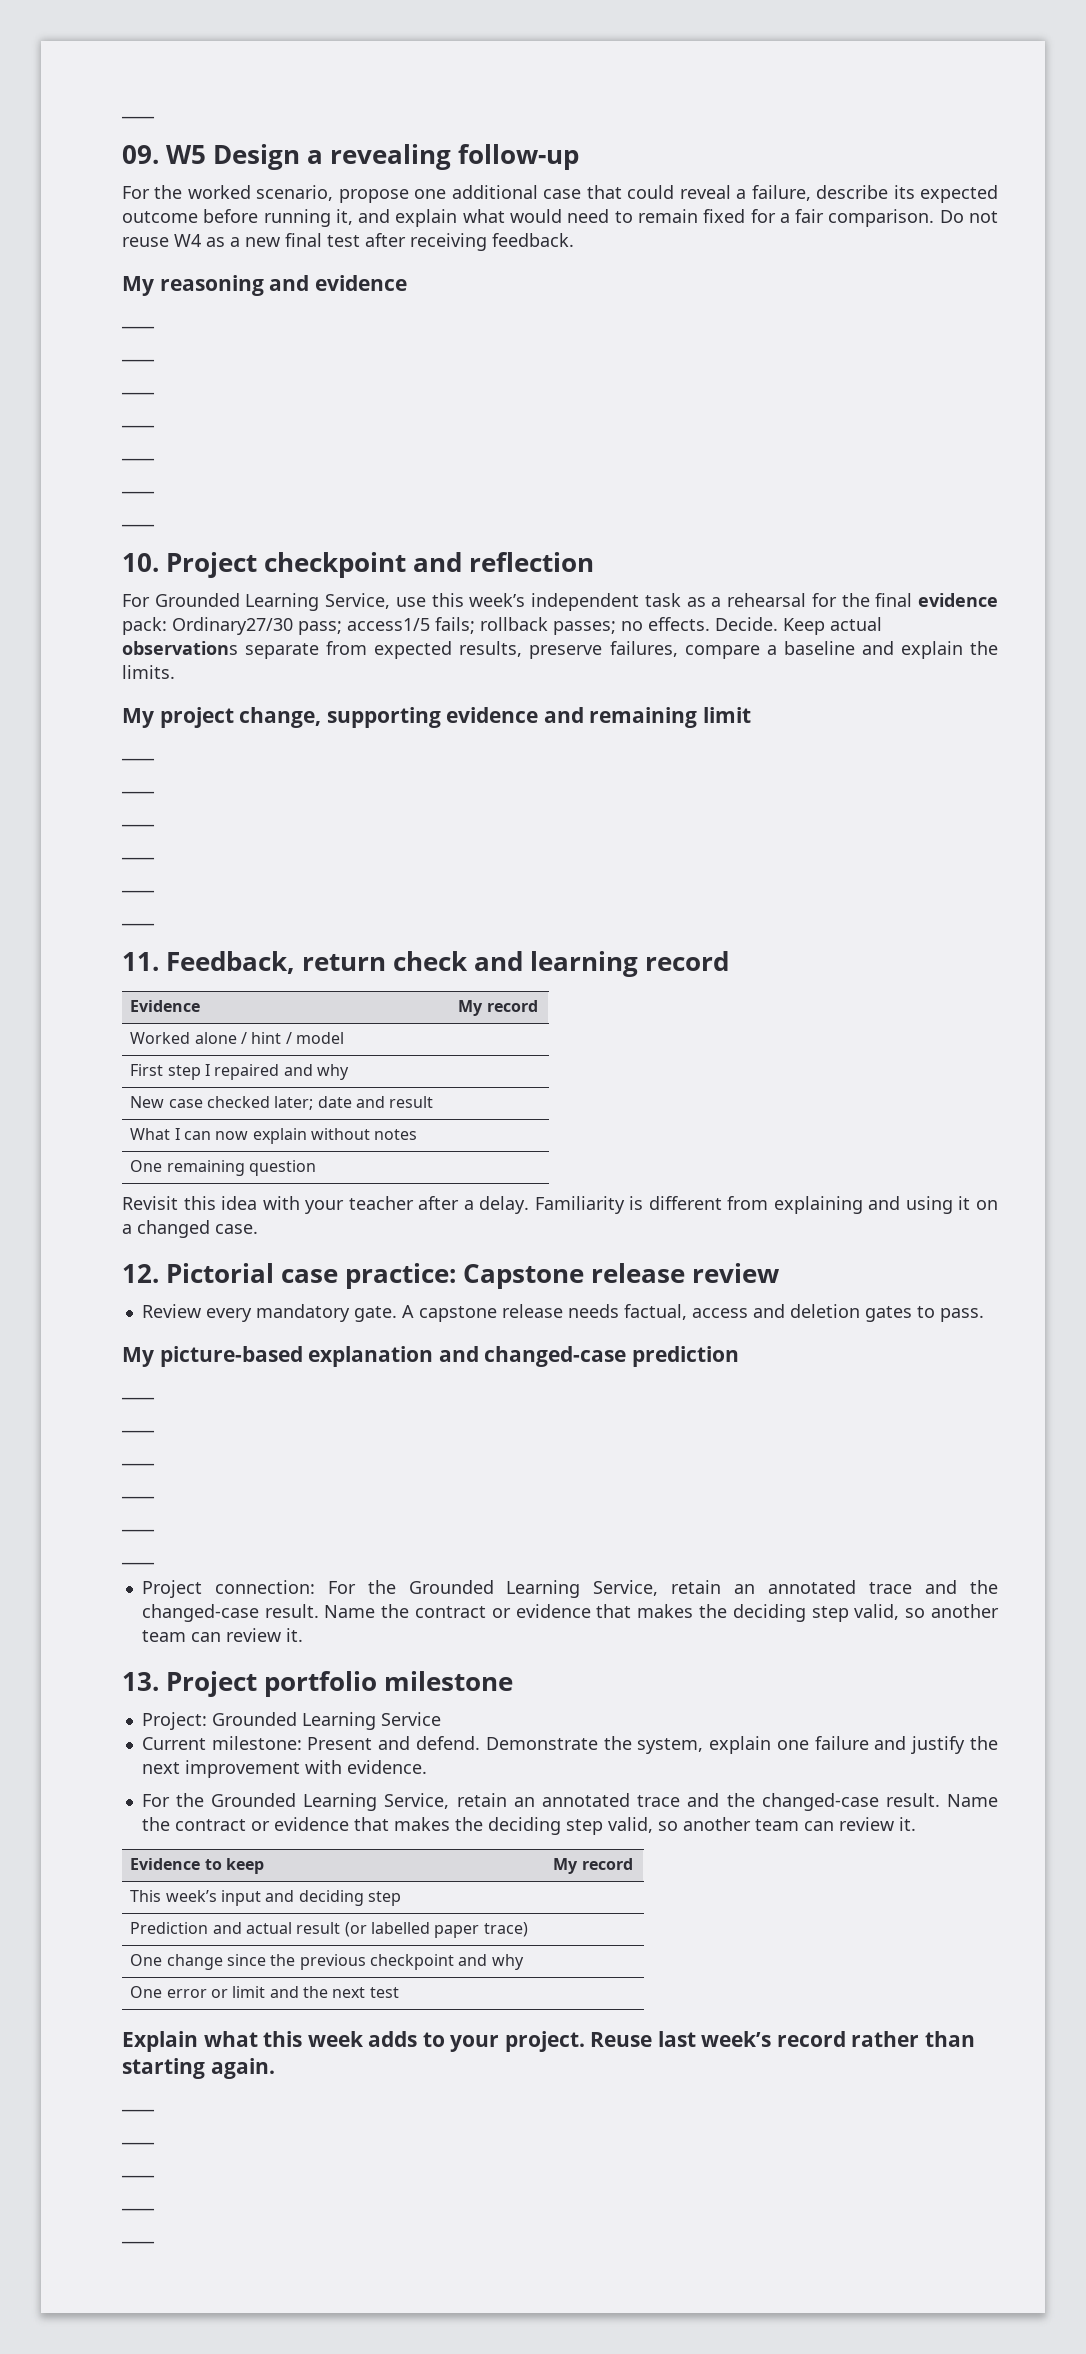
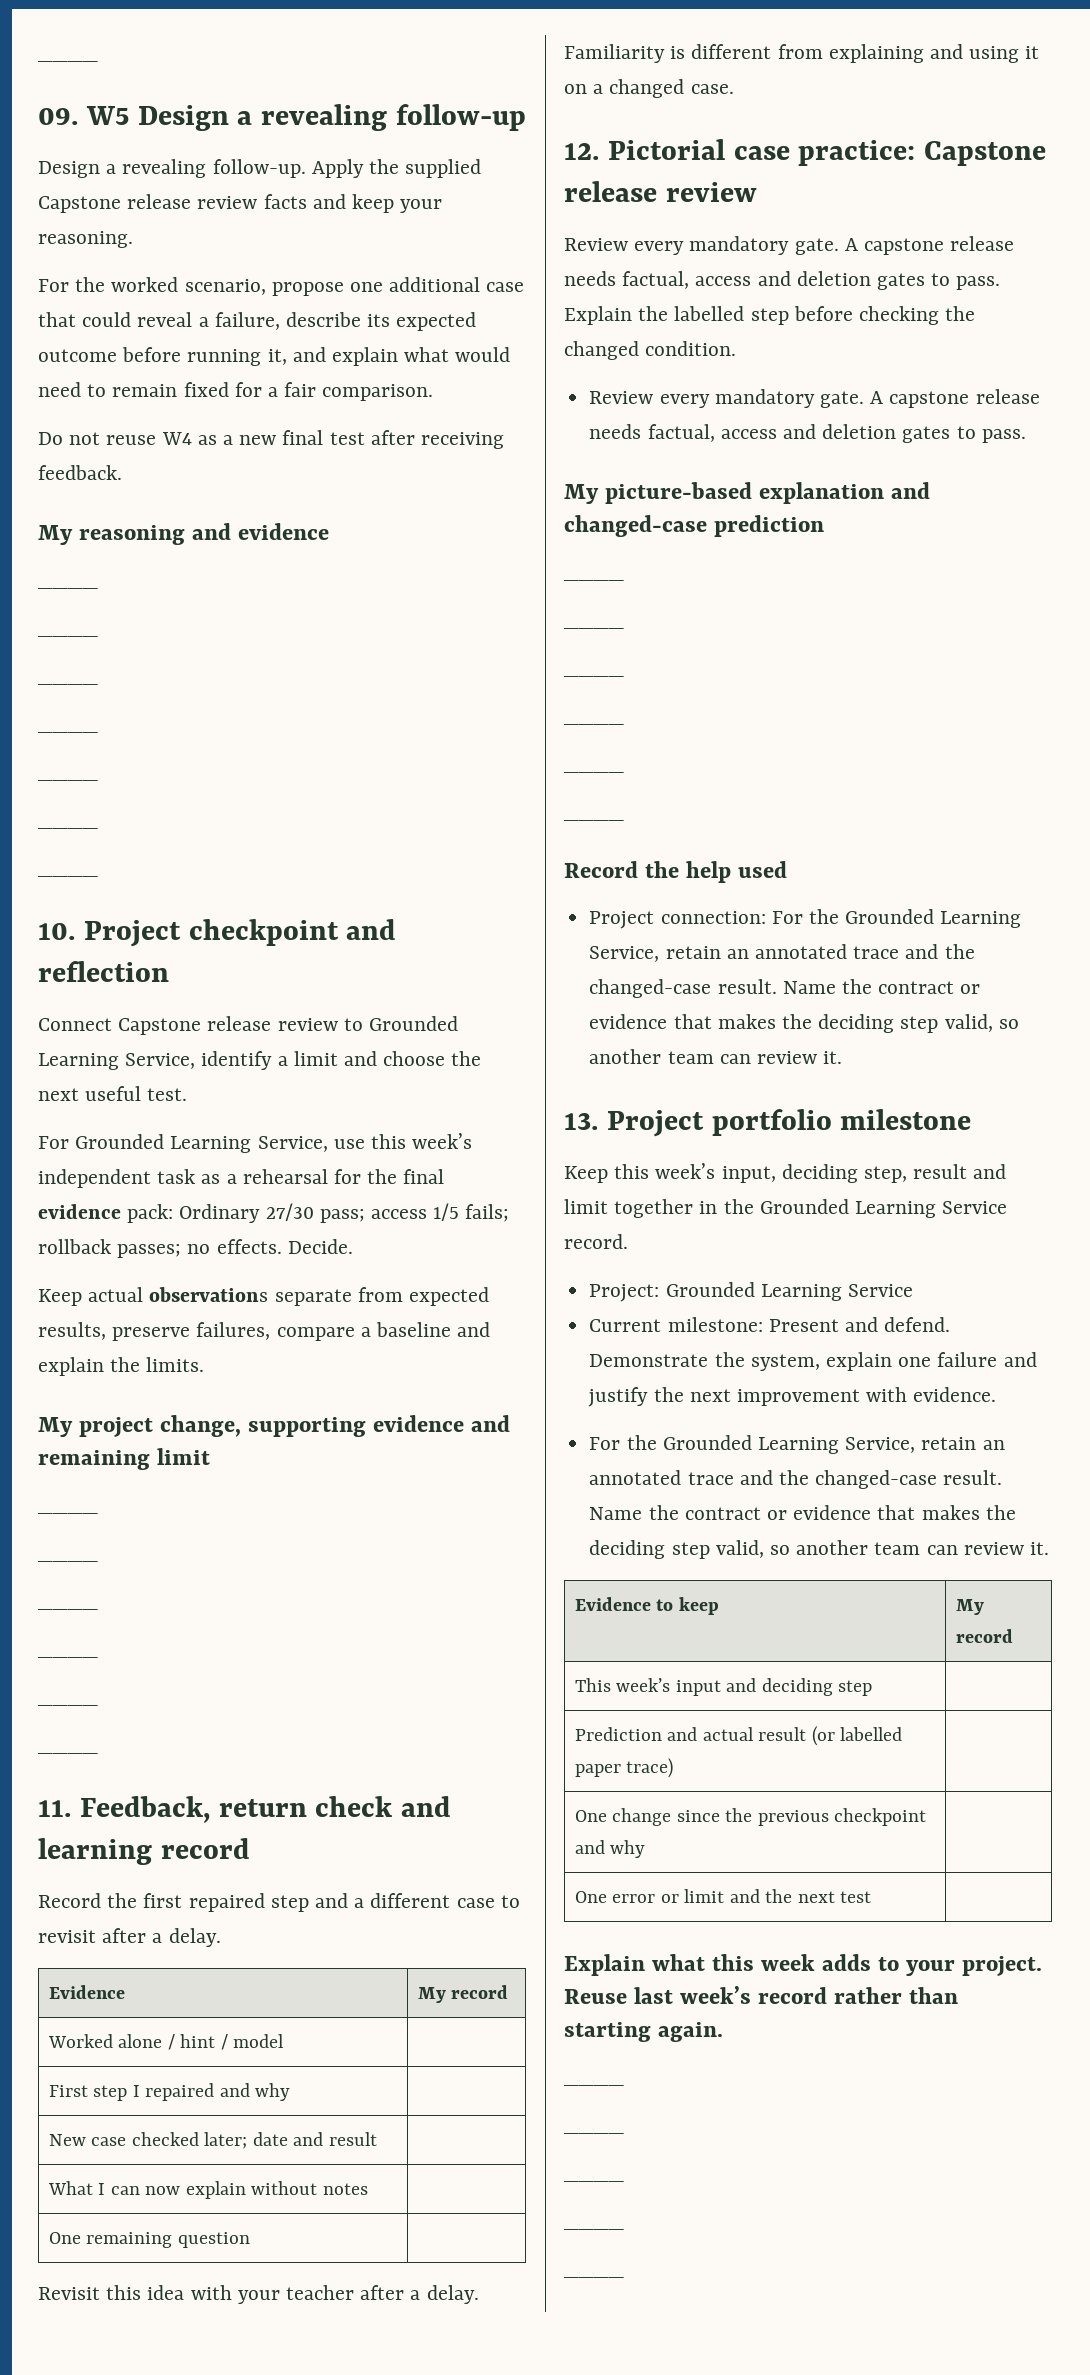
+ Design a revealing follow-up. Apply the supplied Capstone release review facts and keep your reasoning.
- For the worked scenario, propose one additional case that could reveal a failure, describe its expected outcome before running it, and explain what would need to remain fixed for a fair comparison. Do not reuse W4 as a new final test after receiving feedback.
+ For the worked scenario, propose one additional case that could reveal a failure, describe its expected outcome before running it, and explain what would need to remain fixed for a fair comparison.
+ Do not reuse W4 as a new final test after receiving feedback.
+ Connect Capstone release review to Grounded Learning Service, identify a limit and choose the next useful test.
- For Grounded Learning Service, use this week’s independent task as a rehearsal for the final evidence pack: Ordinary27/30 pass; access1/5 fails; rollback passes; no effects.
+ For Grounded Learning Service, use this week’s independent task as a rehearsal for the final evidence pack: Ordinary 27/30 pass; access 1/5 fails; rollback passes; no effects.
- Decide. Keep actual observations separate from expected results, preserve failures, compare a baseline and explain the limits.
+ Decide.
+ Keep actual observations separate from expected results, preserve failures, compare a baseline and explain the limits.
+ Record the first repaired step and a different case to revisit after a delay.
+ Review every mandatory gate. A capstone release needs factual, access and deletion gates to pass. Explain the labelled step before checking the changed condition.
+ Record the help used
+ Keep this week’s input, deciding step, result and limit together in the Grounded Learning Service record.

